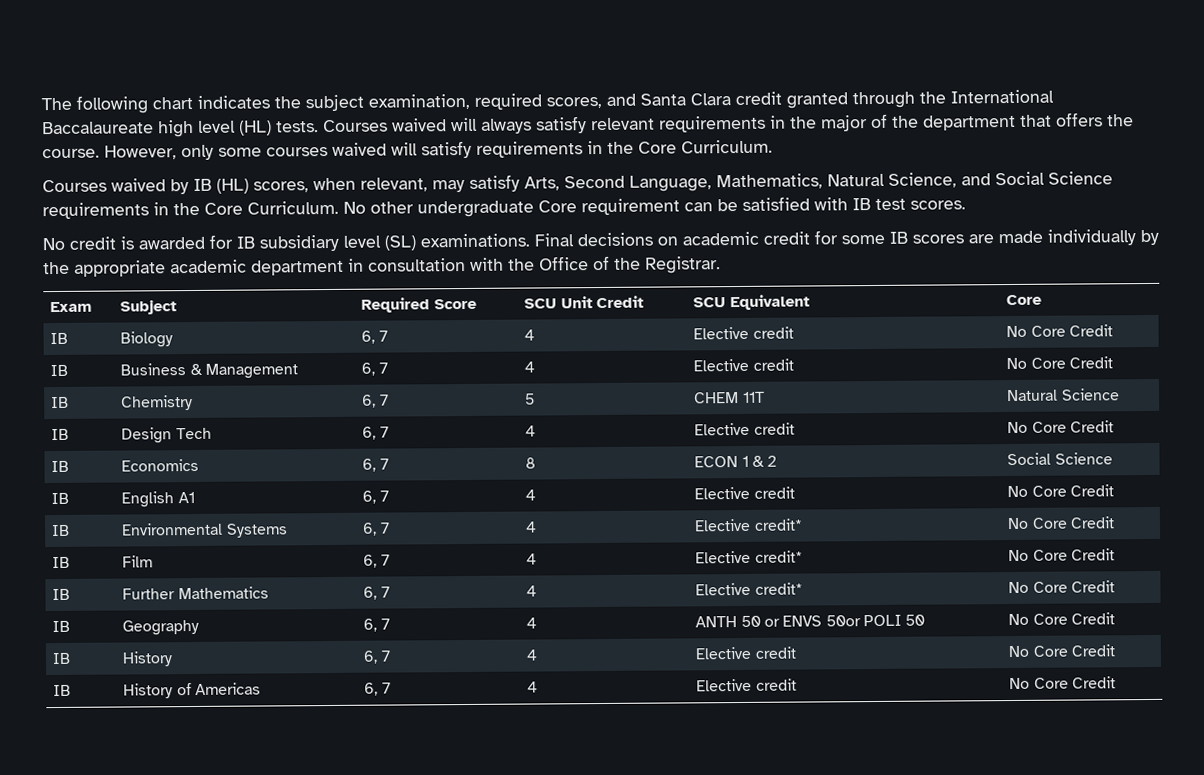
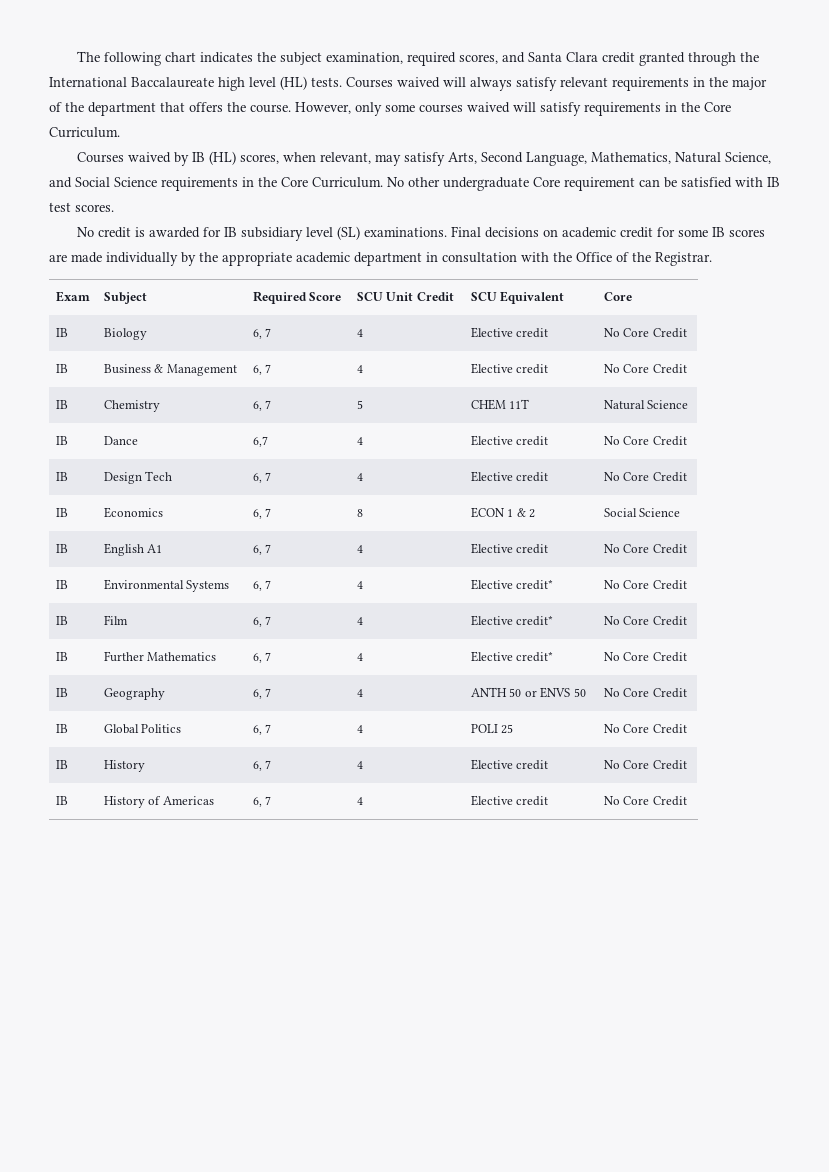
+ IB | Dance | 6,7 | 4 | Elective credit | No Core Credit
- IB | Geography | 6, 7 | 4 | ANTH 50 or ENVS 50or POLI 50 | No Core Credit
+ IB | Geography | 6, 7 | 4 | ANTH 50 or ENVS 50 | No Core Credit
+ IB | Global Politics | 6, 7 | 4 | POLI 25 | No Core Credit

